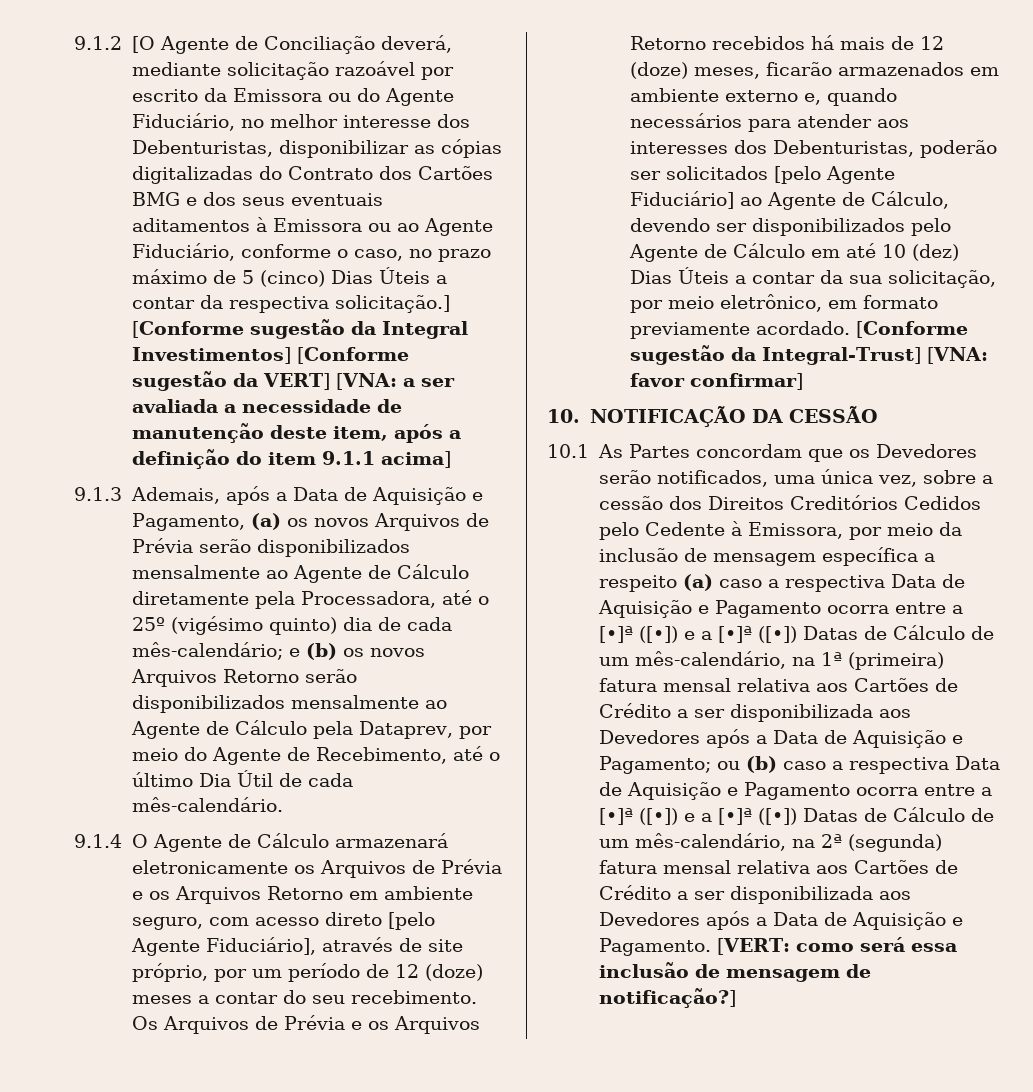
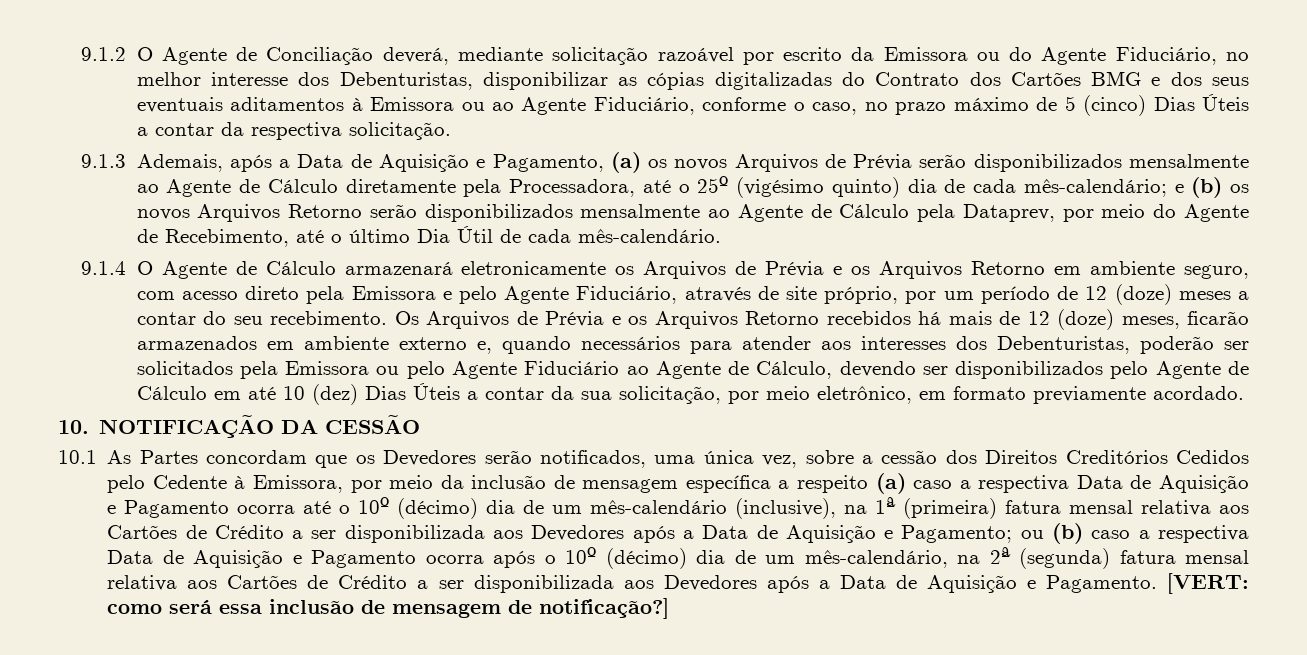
- 9.1.2 [O Agente de Conciliação deverá, mediante solicitação razoável por escrito da Emissora ou do Agente Fiduciário, no melhor interesse dos Debenturistas, disponibilizar as cópias digitalizadas do Contrato dos Cartões BMG e dos seus eventuais aditamentos à Emissora ou ao Agente Fiduciário, conforme o caso, no prazo máximo de 5 (cinco) Dias Úteis a contar da respectiva solicitação.] [Conforme sugestão da Integral Investimentos] [Conforme sugestão da VERT] [VNA: a ser avaliada a necessidade de manutenção deste item, após a definição do item 9.1.1 acima]
+ 9.1.2 O Agente de Conciliação deverá, mediante solicitação razoável por escrito da Emissora ou do Agente Fiduciário, no melhor interesse dos Debenturistas, disponibilizar as cópias digitalizadas do Contrato dos Cartões BMG e dos seus eventuais aditamentos à Emissora ou ao Agente Fiduciário, conforme o caso, no prazo máximo de 5 (cinco) Dias Úteis a contar da respectiva solicitação.
- 9.1.4 O Agente de Cálculo armazenará eletronicamente os Arquivos de Prévia e os Arquivos Retorno em ambiente seguro, com acesso direto [pelo Agente Fiduciário], através de site próprio, por um período de 12 (doze) meses a contar do seu recebimento.
+ 9.1.4 O Agente de Cálculo armazenará eletronicamente os Arquivos de Prévia e os Arquivos Retorno em ambiente seguro, com acesso direto pela Emissora e pelo Agente Fiduciário, através de site próprio, por um período de 12 (doze) meses a contar do seu recebimento.
- Os Arquivos de Prévia e os Arquivos Retorno recebidos há mais de 12 (doze) meses, ficarão armazenados em ambiente externo e, quando necessários para atender aos interesses dos Debenturistas, poderão ser solicitados [pelo Agente Fiduciário] ao Agente de Cálculo, devendo ser disponibilizados pelo Agente de Cálculo em até 10 (dez) Dias Úteis a contar da sua solicitação, por meio eletrônico, em formato previamente acordado. [Conforme sugestão da Integral-Trust] [VNA: favor confirmar]
+ Os Arquivos de Prévia e os Arquivos Retorno recebidos há mais de 12 (doze) meses, ficarão armazenados em ambiente externo e, quando necessários para atender aos interesses dos Debenturistas, poderão ser solicitados pela Emissora ou pelo Agente Fiduciário ao Agente de Cálculo, devendo ser disponibilizados pelo Agente de Cálculo em até 10 (dez) Dias Úteis a contar da sua solicitação, por meio eletrônico, em formato previamente acordado.
- 10.1 As Partes concordam que os Devedores serão notificados, uma única vez, sobre a cessão dos Direitos Creditórios Cedidos pelo Cedente à Emissora, por meio da inclusão de mensagem específica a respeito (a) caso a respectiva Data de Aquisição e Pagamento ocorra entre a [•]ª ([•]) e a [•]ª ([•]) Datas de Cálculo de um mês-calendário, na 1ª (primeira) fatura mensal relativa aos Cartões de Crédito a ser disponibilizada aos Devedores após a Data de Aquisição e Pagamento;
+ 10.1 As Partes concordam que os Devedores serão notificados, uma única vez, sobre a cessão dos Direitos Creditórios Cedidos pelo Cedente à Emissora, por meio da inclusão de mensagem específica a respeito (a) caso a respectiva Data de Aquisição e Pagamento ocorra até o 10º (décimo) dia de um mês-calendário (inclusive), na 1ª (primeira) fatura mensal relativa aos Cartões de Crédito a ser disponibilizada aos Devedores após a Data de Aquisição e Pagamento;
- ou (b) caso a respectiva Data de Aquisição e Pagamento ocorra entre a [•]ª ([•]) e a [•]ª ([•]) Datas de Cálculo de um mês-calendário, na 2ª (segunda) fatura mensal relativa aos Cartões de Crédito a ser disponibilizada aos Devedores após a Data de Aquisição e Pagamento.
+ ou (b) caso a respectiva Data de Aquisição e Pagamento ocorra após o 10º (décimo) dia de um mês-calendário, na 2ª (segunda) fatura mensal relativa aos Cartões de Crédito a ser disponibilizada aos Devedores após a Data de Aquisição e Pagamento.

